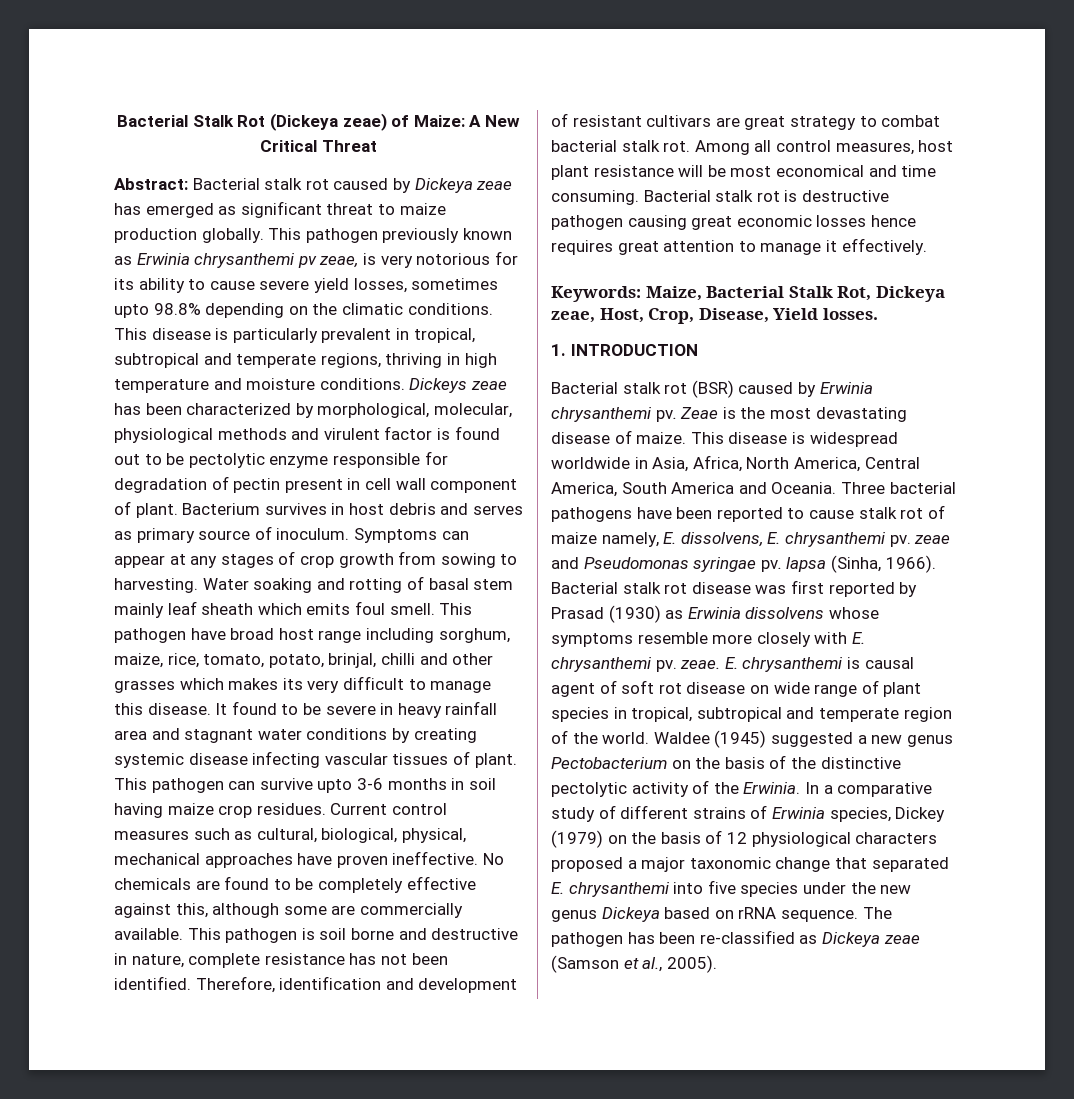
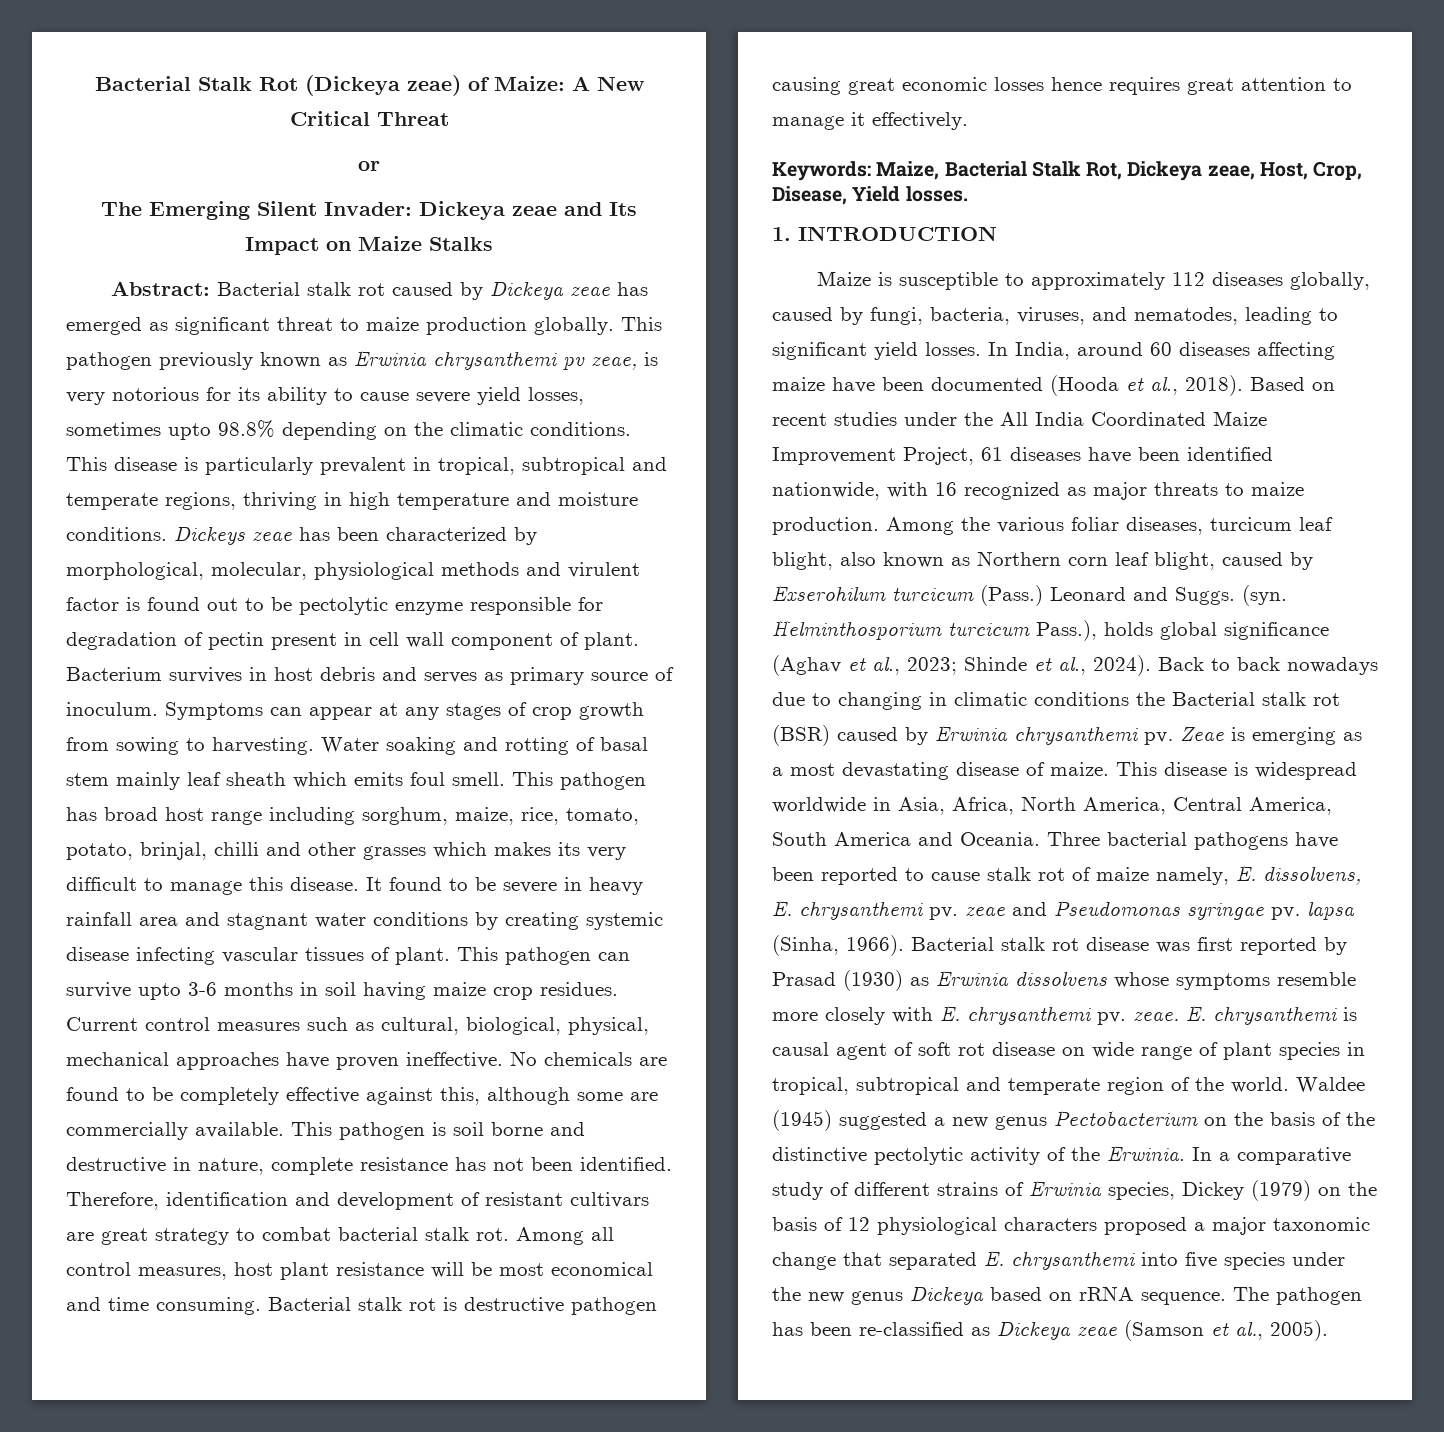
+ or
+ The Emerging Silent Invader: Dickeya zeae and Its Impact on Maize Stalks
- This pathogen have broad host range including sorghum, maize, rice, tomato, potato, brinjal, chilli and other grasses which makes its very difficult to manage this disease.
+ This pathogen has broad host range including sorghum, maize, rice, tomato, potato, brinjal, chilli and other grasses which makes its very difficult to manage this disease.
- Bacterial stalk rot (BSR) caused by Erwinia chrysanthemi pv.
+ Maize is susceptible to approximately 112 diseases globally, caused by fungi, bacteria, viruses, and nematodes, leading to significant yield losses. In India, around 60 diseases affecting maize have been documented (Hooda et al., 2018). Based on recent studies under the All India Coordinated Maize Improvement Project, 61 diseases have been identified nationwide, with 16 recognized as major threats to maize production. Among the various foliar diseases, turcicum leaf blight, also known as Northern corn leaf blight, caused by Exserohilum turcicum (Pass.) Leonard and Suggs. (syn. Helminthosporium turcicum Pass.), holds global significance (Aghav et al., 2023; Shinde et al., 2024). Back to back nowadays due to changing in climatic conditions the Bacterial stalk rot (BSR) caused by Erwinia chrysanthemi pv.
- Zeae is the most devastating disease of maize.
+ Zeae is emerging as a most devastating disease of maize.

